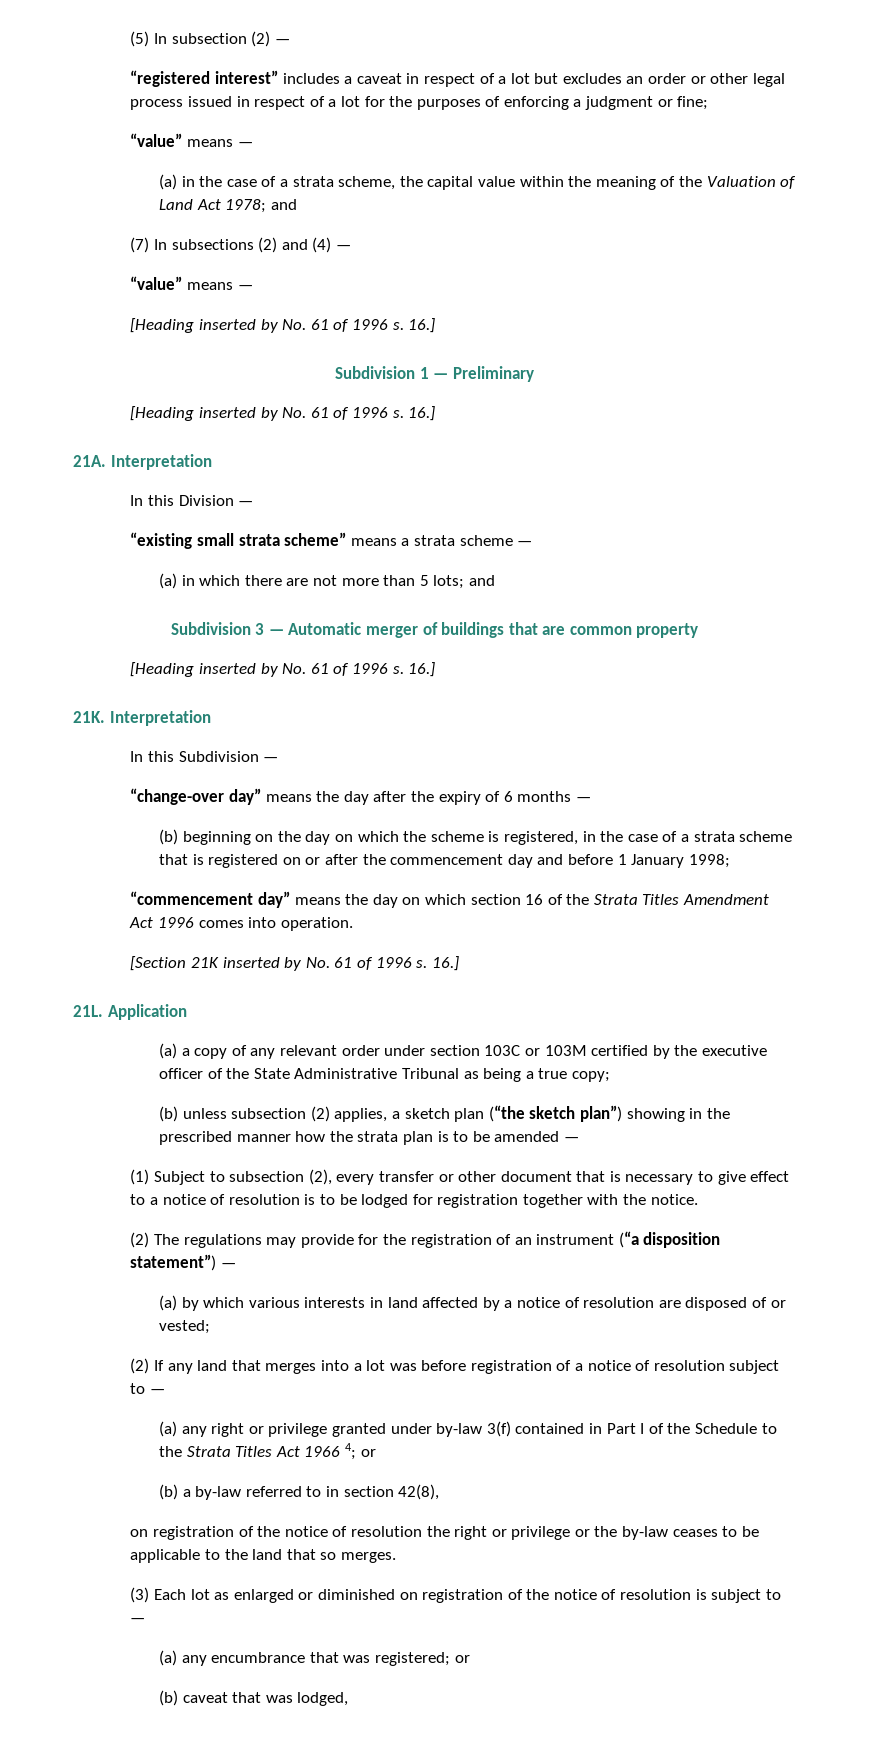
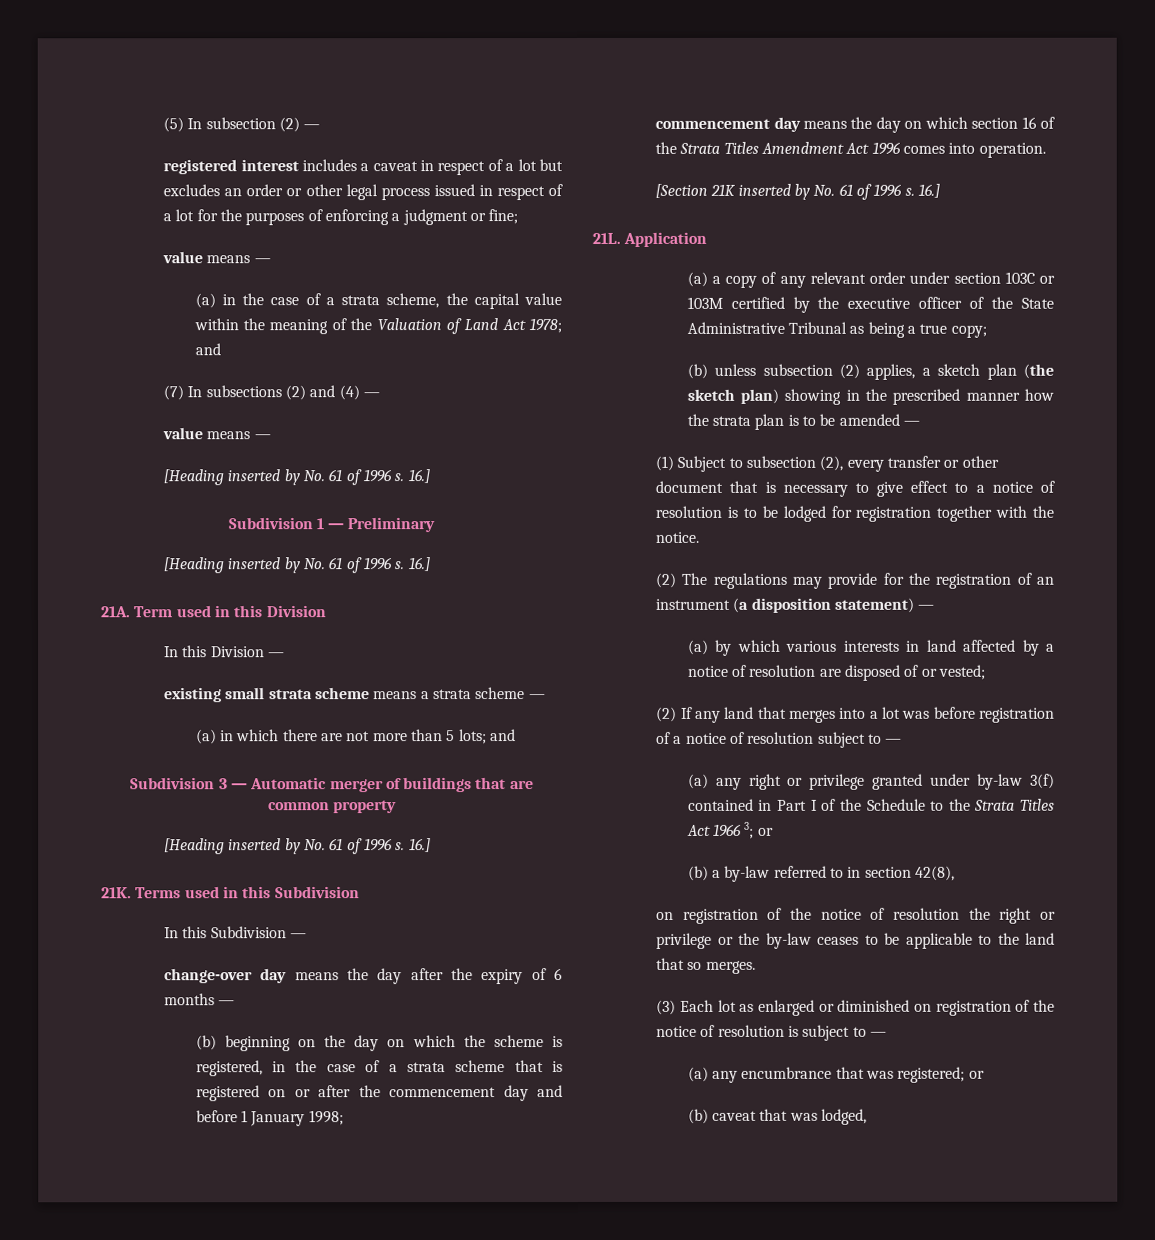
- “registered interest” includes a caveat in respect of a lot but excludes an order or other legal process issued in respect of a lot for the purposes of enforcing a judgment or fine;
- “value” means —
+ registered interest includes a caveat in respect of a lot but excludes an order or other legal process issued in respect of a lot for the purposes of enforcing a judgment or fine;
+ value means —
  (7) In subsections (2) and (4) —
- “value” means —
+ value means —
- 21A. Interpretation
+ 21A. Term used in this Division
- “existing small strata scheme” means a strata scheme —
+ existing small strata scheme means a strata scheme —
- 21K. Interpretation
+ 21K. Terms used in this Subdivision
- “change-over day” means the day after the expiry of 6 months —
+ change-over day means the day after the expiry of 6 months —
- “commencement day” means the day on which section 16 of the Strata Titles Amendment Act 1996 comes into operation.
+ commencement day means the day on which section 16 of the Strata Titles Amendment Act 1996 comes into operation.
- (b) unless subsection (2) applies, a sketch plan (“the sketch plan”) showing in the prescribed manner how the strata plan is to be amended —
+ (b) unless subsection (2) applies, a sketch plan (the sketch plan) showing in the prescribed manner how the strata plan is to be amended —
- (2) The regulations may provide for the registration of an instrument (“a disposition statement”) —
+ (2) The regulations may provide for the registration of an instrument (a disposition statement) —
- (a) any right or privilege granted under by-law 3(f) contained in Part I of the Schedule to the Strata Titles Act 1966 4; or
+ (a) any right or privilege granted under by-law 3(f) contained in Part I of the Schedule to the Strata Titles Act 1966 3; or

